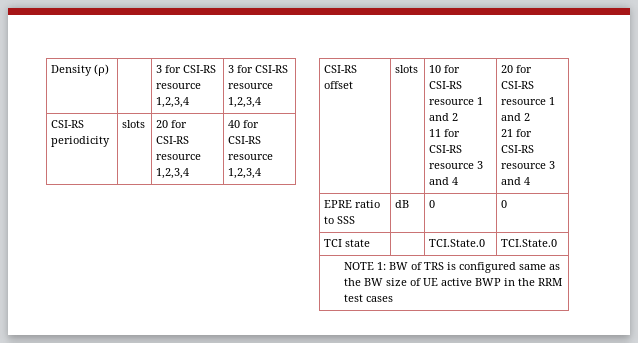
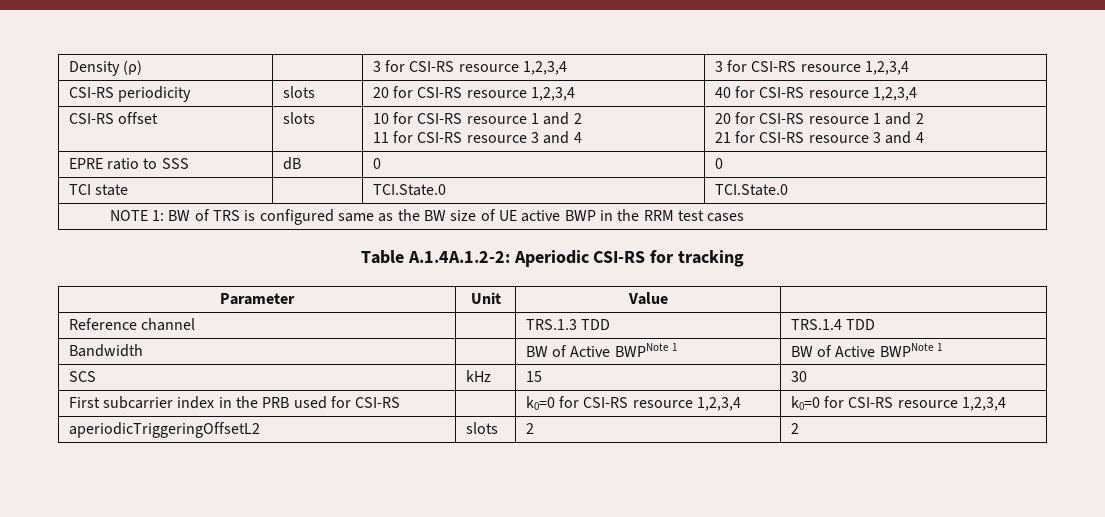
+ Table A.1.4A.1.2-2: Aperiodic CSI-RS for tracking
+ Parameter | Unit | Value |
+ Reference channel | | TRS.1.3 TDD | TRS.1.4 TDD
+ Bandwidth | | BW of Active BWPNote 1 | BW of Active BWPNote 1
+ SCS | kHz | 15 | 30
+ First subcarrier index in the PRB used for CSI-RS | | k0=0 for CSI-RS resource 1,2,3,4 | k0=0 for CSI-RS resource 1,2,3,4
+ aperiodicTriggeringOffsetL2 | slots | 2 | 2

